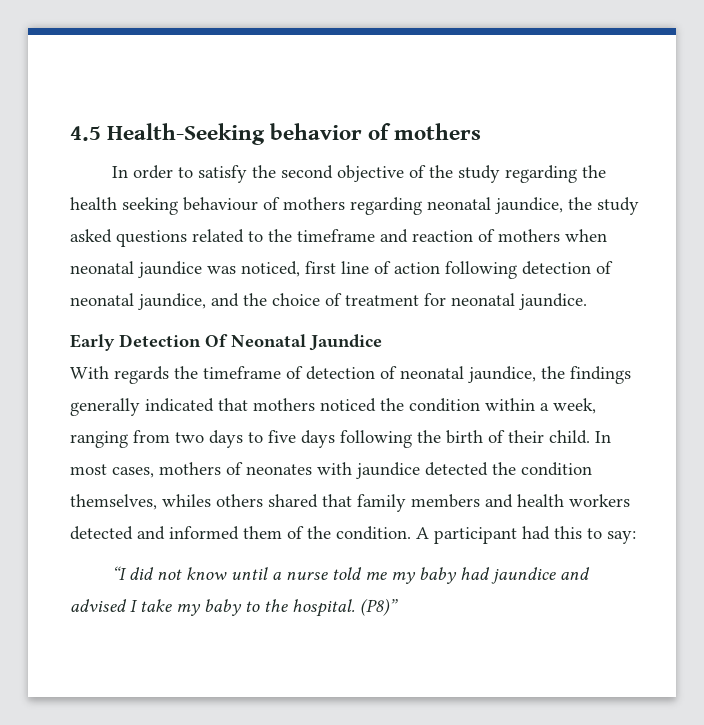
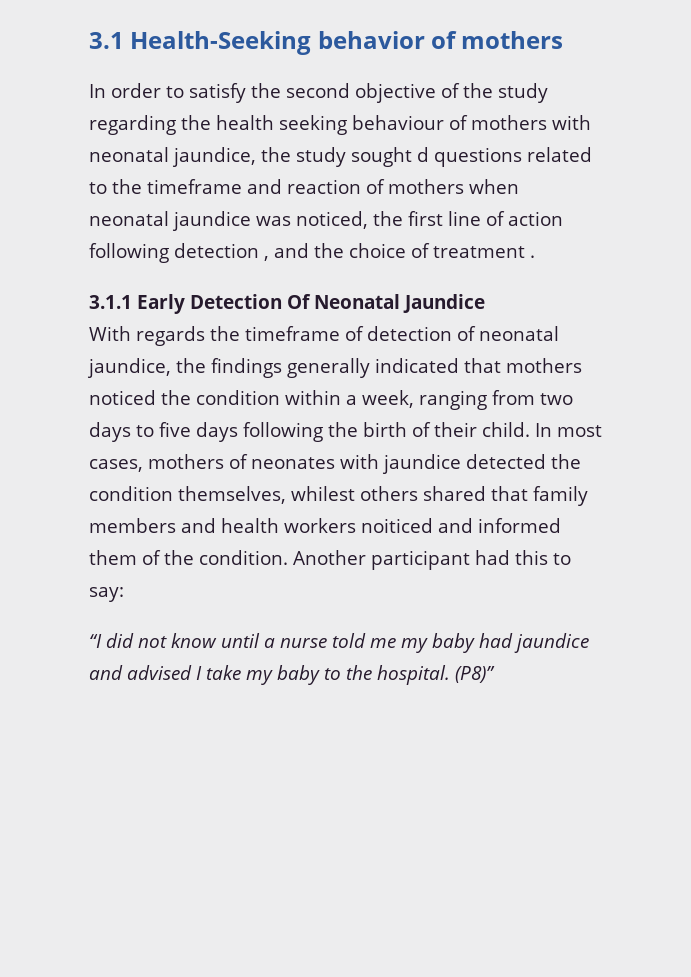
- 4.5 Health-Seeking behavior of mothers
+ 3.1 Health-Seeking behavior of mothers
- In order to satisfy the second objective of the study regarding the health seeking behaviour of mothers regarding neonatal jaundice, the study asked questions related to the timeframe and reaction of mothers when neonatal jaundice was noticed, first line of action following detection of neonatal jaundice, and the choice of treatment for neonatal jaundice.
- Early Detection Of Neonatal Jaundice
+ In order to satisfy the second objective of the study regarding the health seeking behaviour of mothers with neonatal jaundice, the study sought d questions related to the timeframe and reaction of mothers when neonatal jaundice was noticed, the first line of action following detection , and the choice of treatment .
+ 3.1.1 Early Detection Of Neonatal Jaundice
- In most cases, mothers of neonates with jaundice detected the condition themselves, whiles others shared that family members and health workers detected and informed them of the condition.
+ In most cases, mothers of neonates with jaundice detected the condition themselves, whilest others shared that family members and health workers noiticed and informed them of the condition.
- A participant had this to say:
+ Another participant had this to say:

